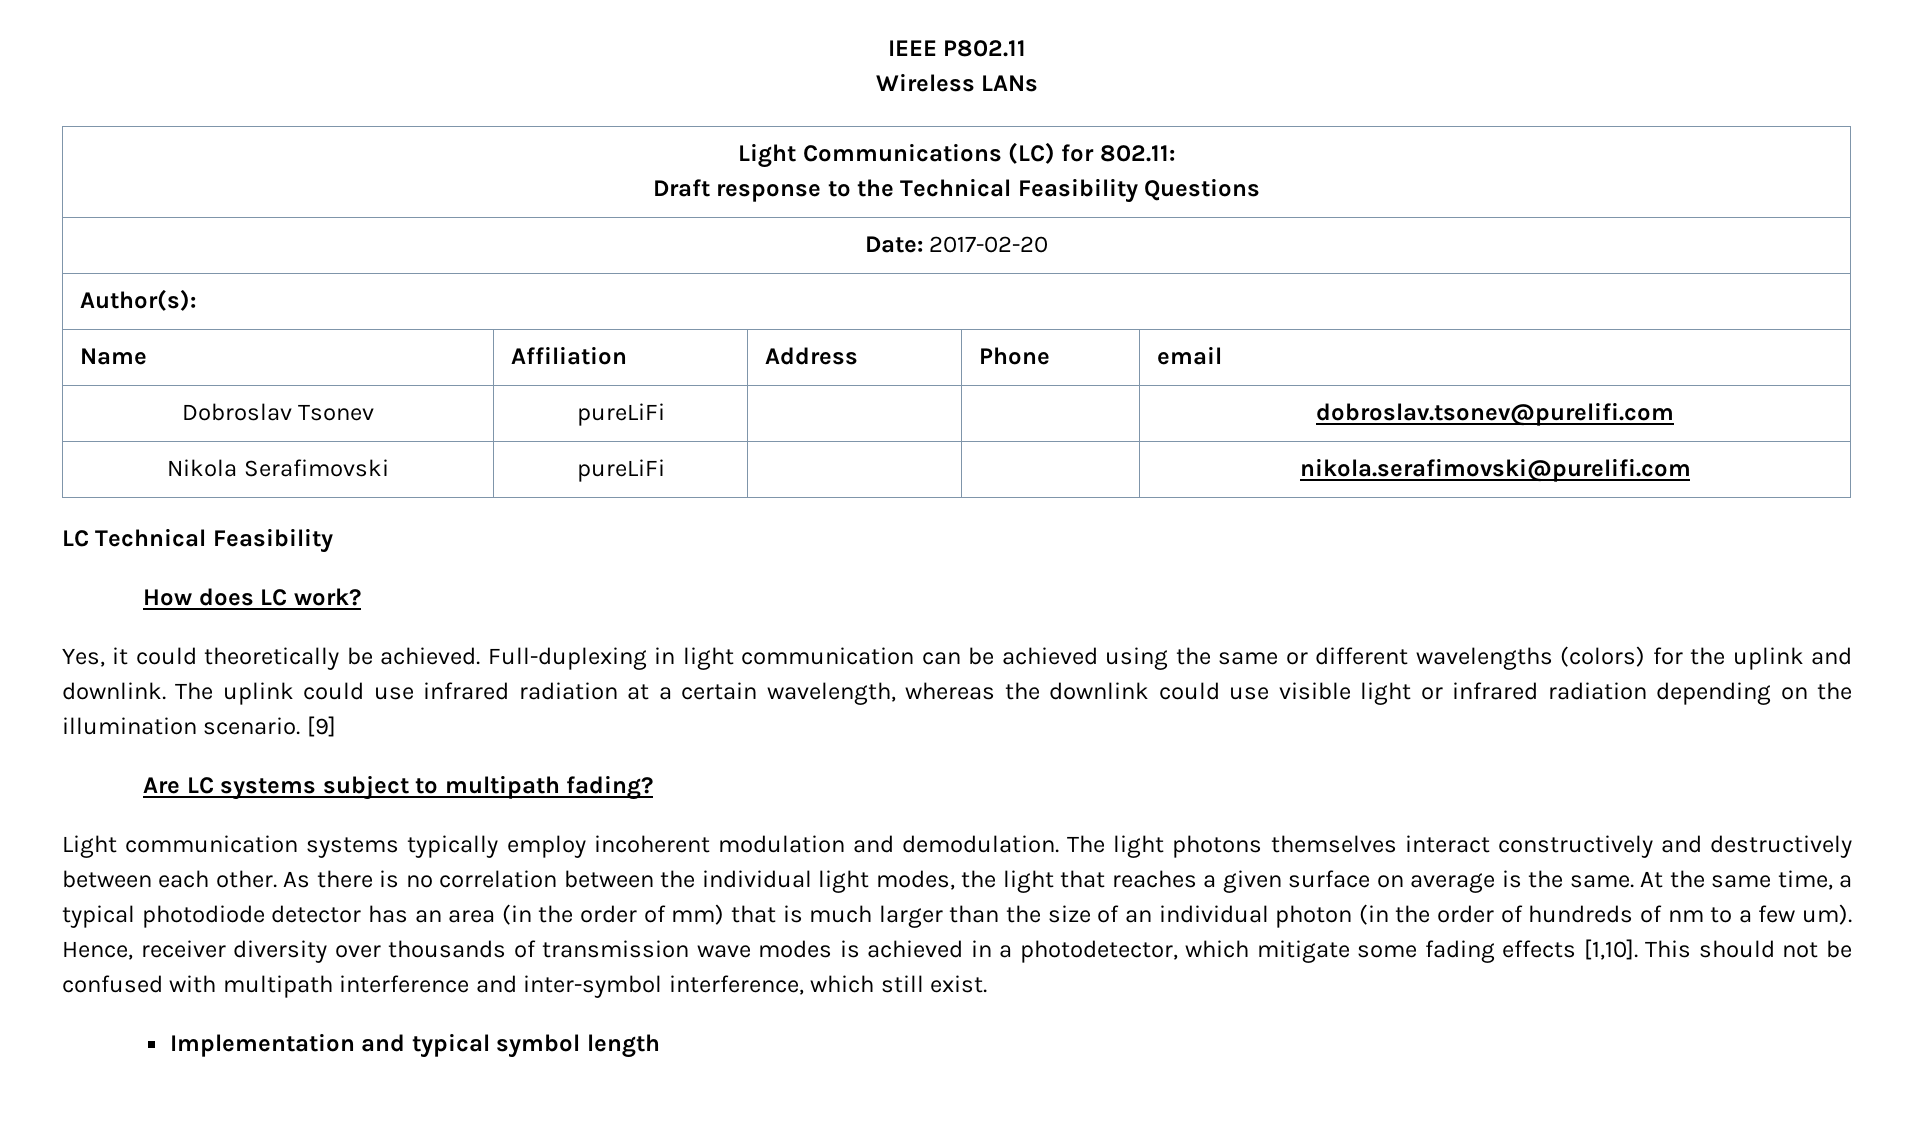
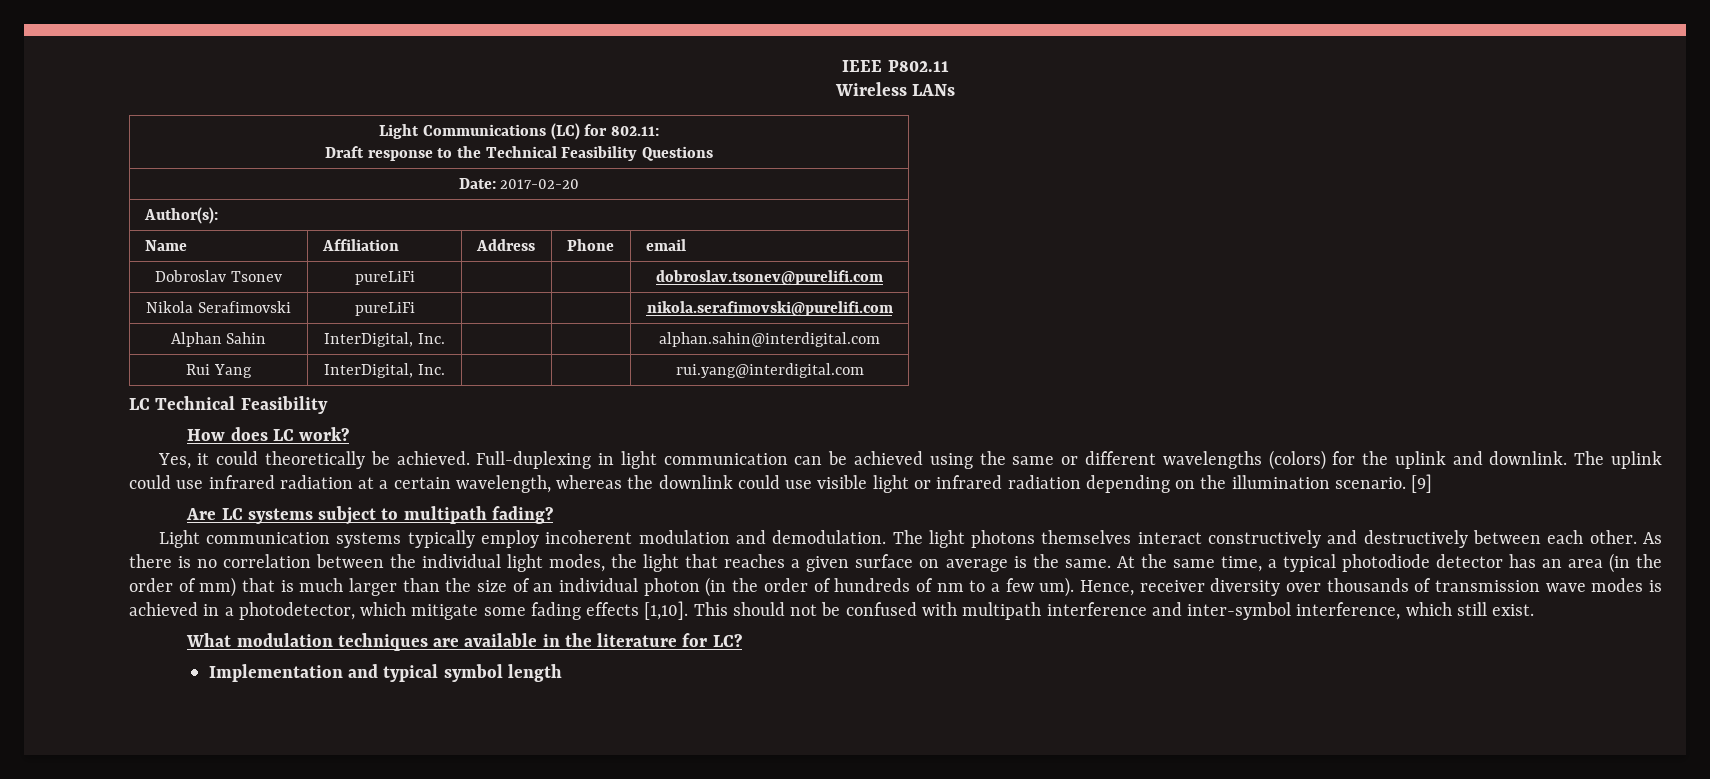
+ Alphan Sahin | InterDigital, Inc. | | | alphan.sahin@interdigital.com
+ Rui Yang | InterDigital, Inc. | | | rui.yang@interdigital.com
+ What modulation techniques are available in the literature for LC?

